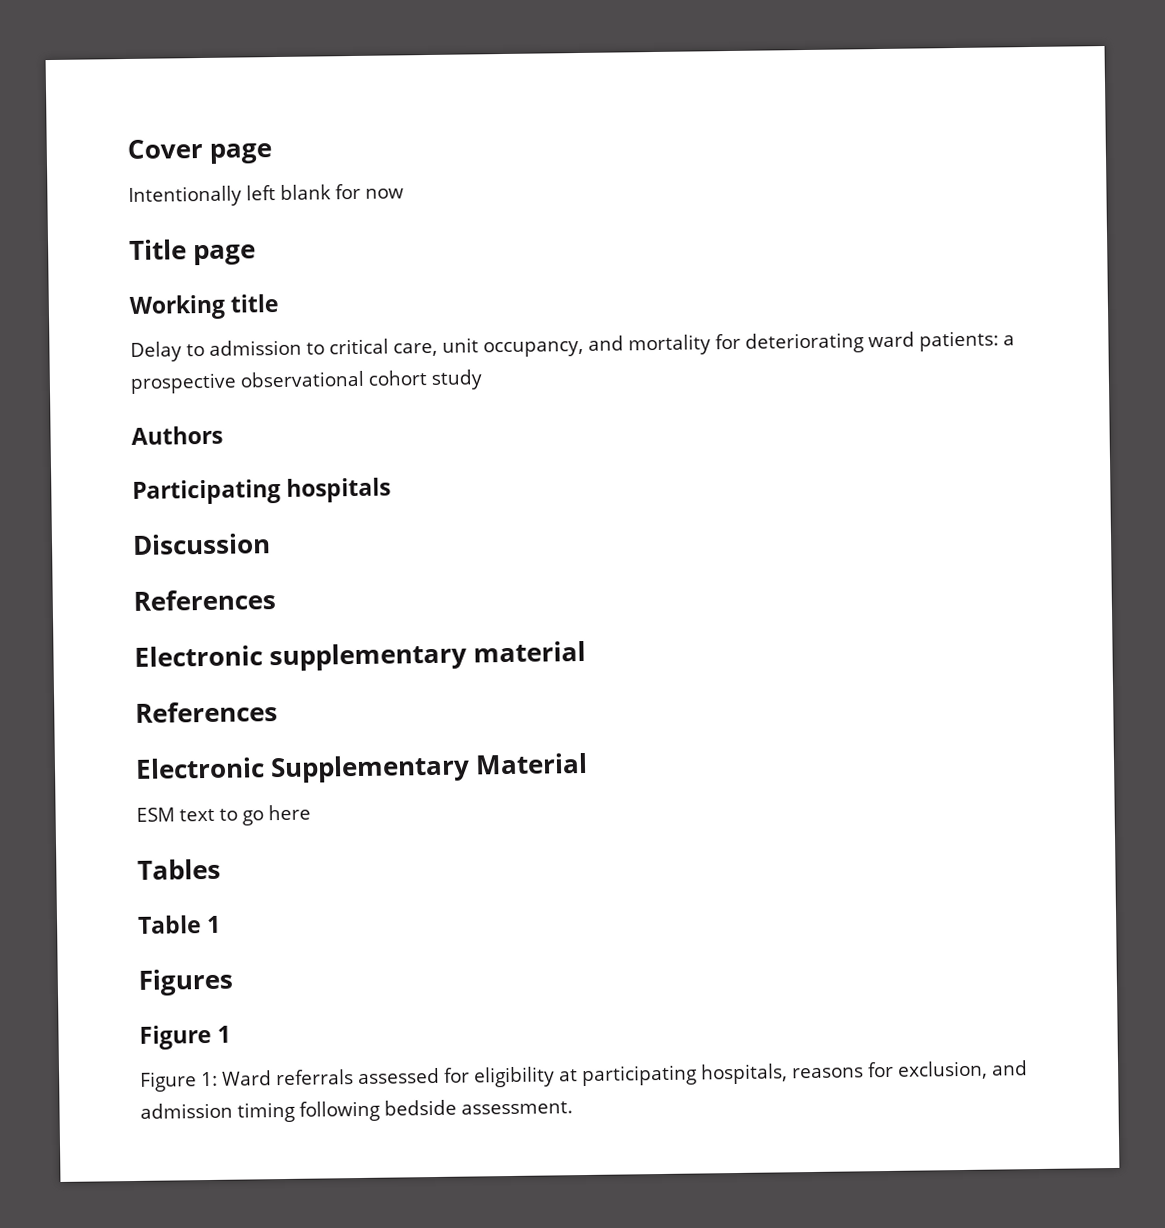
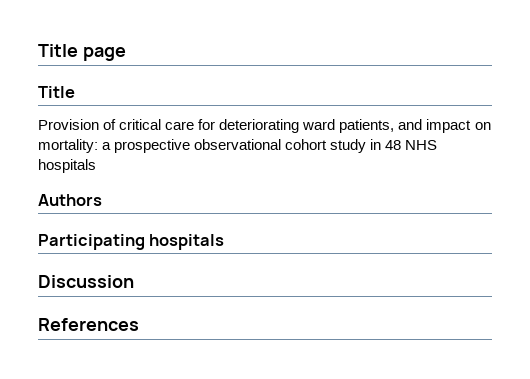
- Cover page
- Intentionally left blank for now
  Title page
- Working title
- Delay to admission to critical care, unit occupancy, and mortality for deteriorating ward patients: a prospective observational cohort study
+ Title
+ Provision of critical care for deteriorating ward patients, and impact on mortality: a prospective observational cohort study in 48 NHS hospitals
- Electronic supplementary material
- References
- Electronic Supplementary Material
- ESM text to go here
- Tables
- Table 1
- Figures
- Figure 1
- Figure 1: Ward referrals assessed for eligibility at participating hospitals, reasons for exclusion, and admission timing following bedside assessment.

